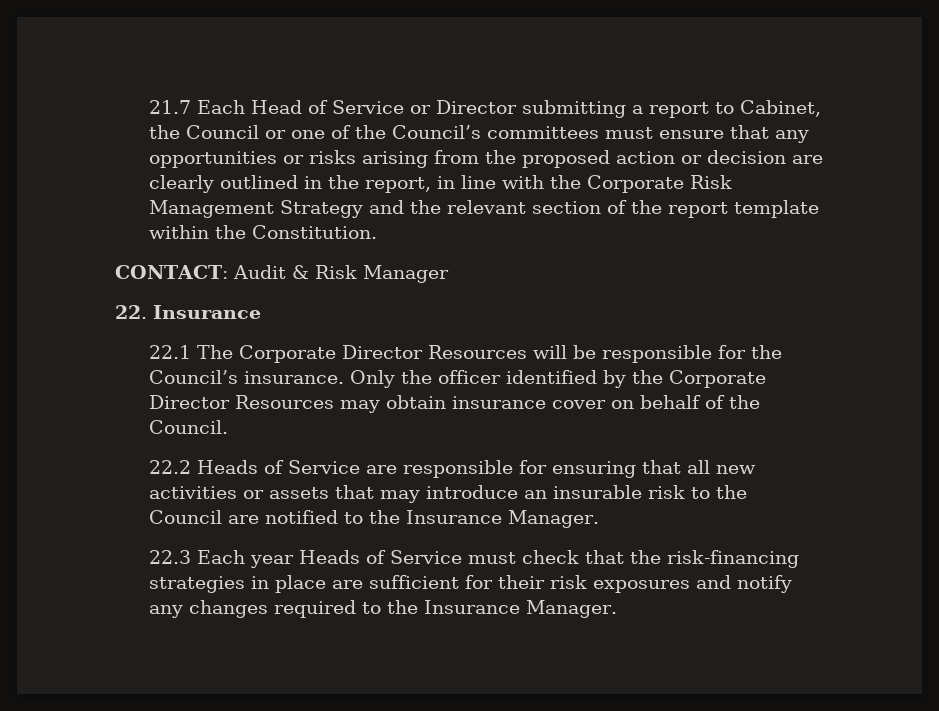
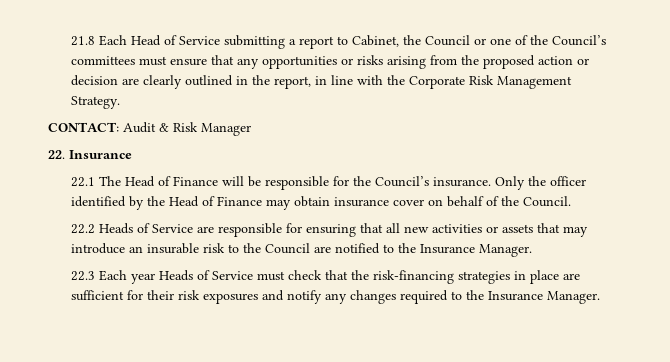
- 21.7 Each Head of Service or Director submitting a report to Cabinet, the Council or one of the Council’s committees must ensure that any opportunities or risks arising from the proposed action or decision are clearly outlined in the report, in line with the Corporate Risk Management Strategy and the relevant section of the report template within the Constitution.
+ 21.8 Each Head of Service submitting a report to Cabinet, the Council or one of the Council’s committees must ensure that any opportunities or risks arising from the proposed action or decision are clearly outlined in the report, in line with the Corporate Risk Management Strategy.
- 22.1 The Corporate Director Resources will be responsible for the Council’s insurance.
+ 22.1 The Head of Finance will be responsible for the Council’s insurance.
- Only the officer identified by the Corporate Director Resources may obtain insurance cover on behalf of the Council.
+ Only the officer identified by the Head of Finance may obtain insurance cover on behalf of the Council.

